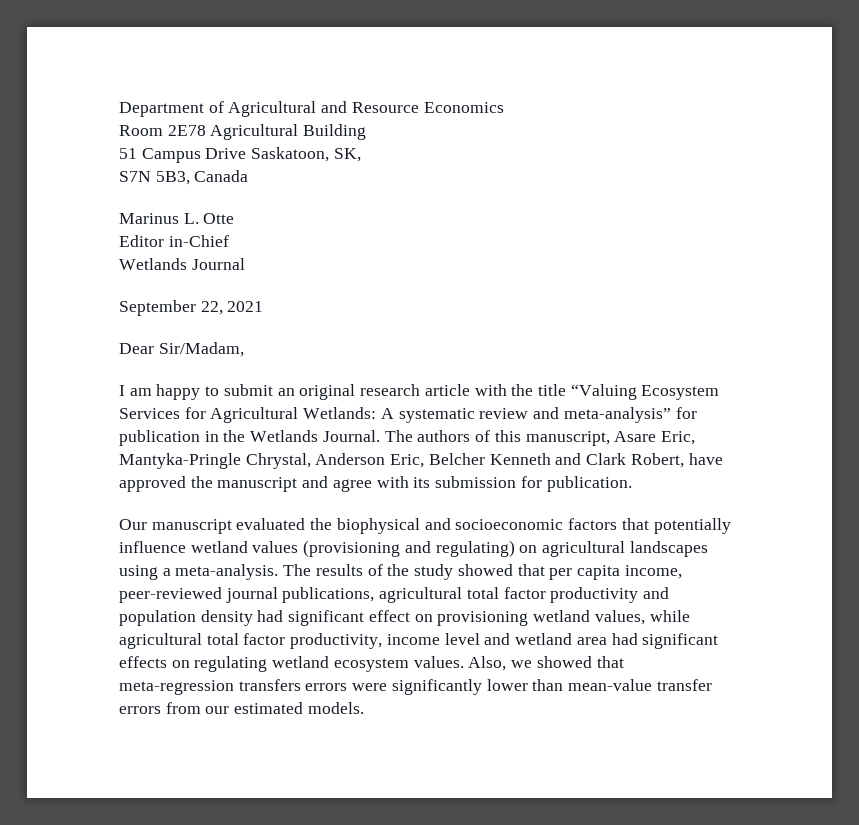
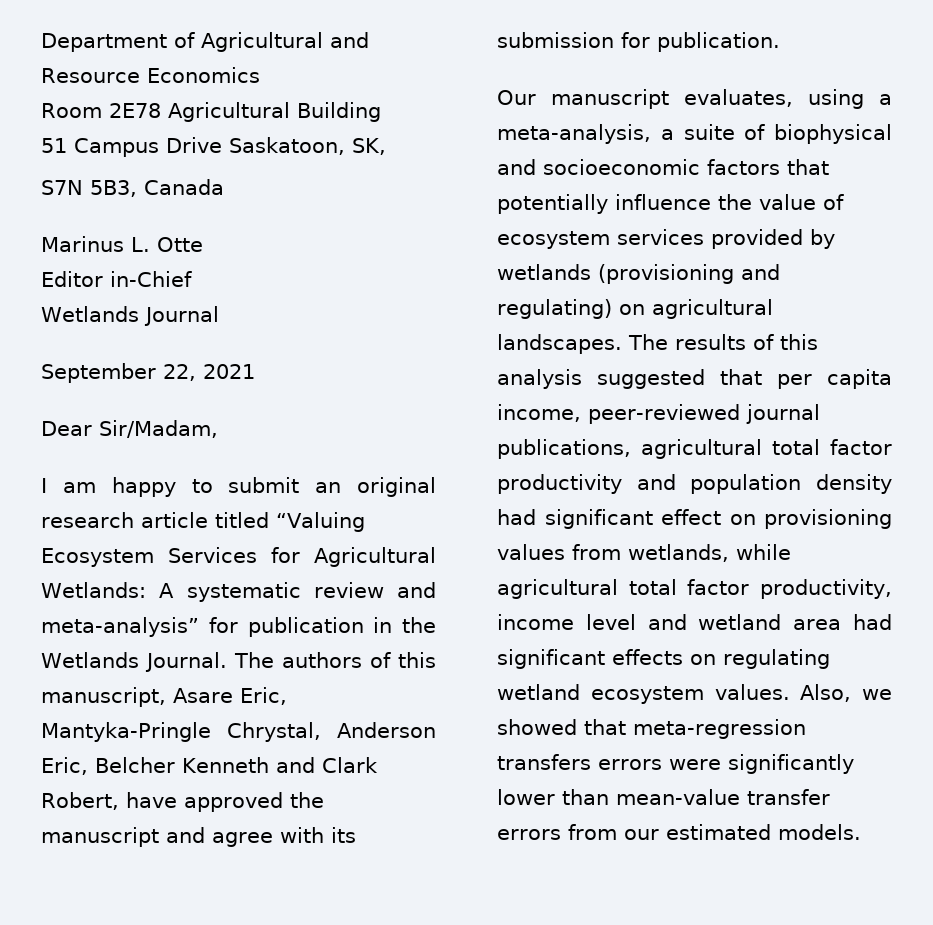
- I am happy to submit an original research article with the title “Valuing Ecosystem Services for Agricultural Wetlands: A systematic review and meta-analysis” for publication in the Wetlands Journal.
+ I am happy to submit an original research article titled “Valuing Ecosystem Services for Agricultural Wetlands: A systematic review and meta-analysis” for publication in the Wetlands Journal.
- Our manuscript evaluated the biophysical and socioeconomic factors that potentially influence wetland values (provisioning and regulating) on agricultural landscapes using a meta-analysis. The results of the study showed that per capita income, peer-reviewed journal publications, agricultural total factor productivity and population density had significant effect on provisioning wetland values, while agricultural total factor productivity, income level and wetland area had significant effects on regulating wetland ecosystem values.
+ Our manuscript evaluates, using a meta-analysis, a suite of biophysical and socioeconomic factors that potentially influence the value of ecosystem services provided by wetlands (provisioning and regulating) on agricultural landscapes. The results of this analysis suggested that per capita income, peer-reviewed journal publications, agricultural total factor productivity and population density had significant effect on provisioning values from wetlands, while agricultural total factor productivity, income level and wetland area had significant effects on regulating wetland ecosystem values.

